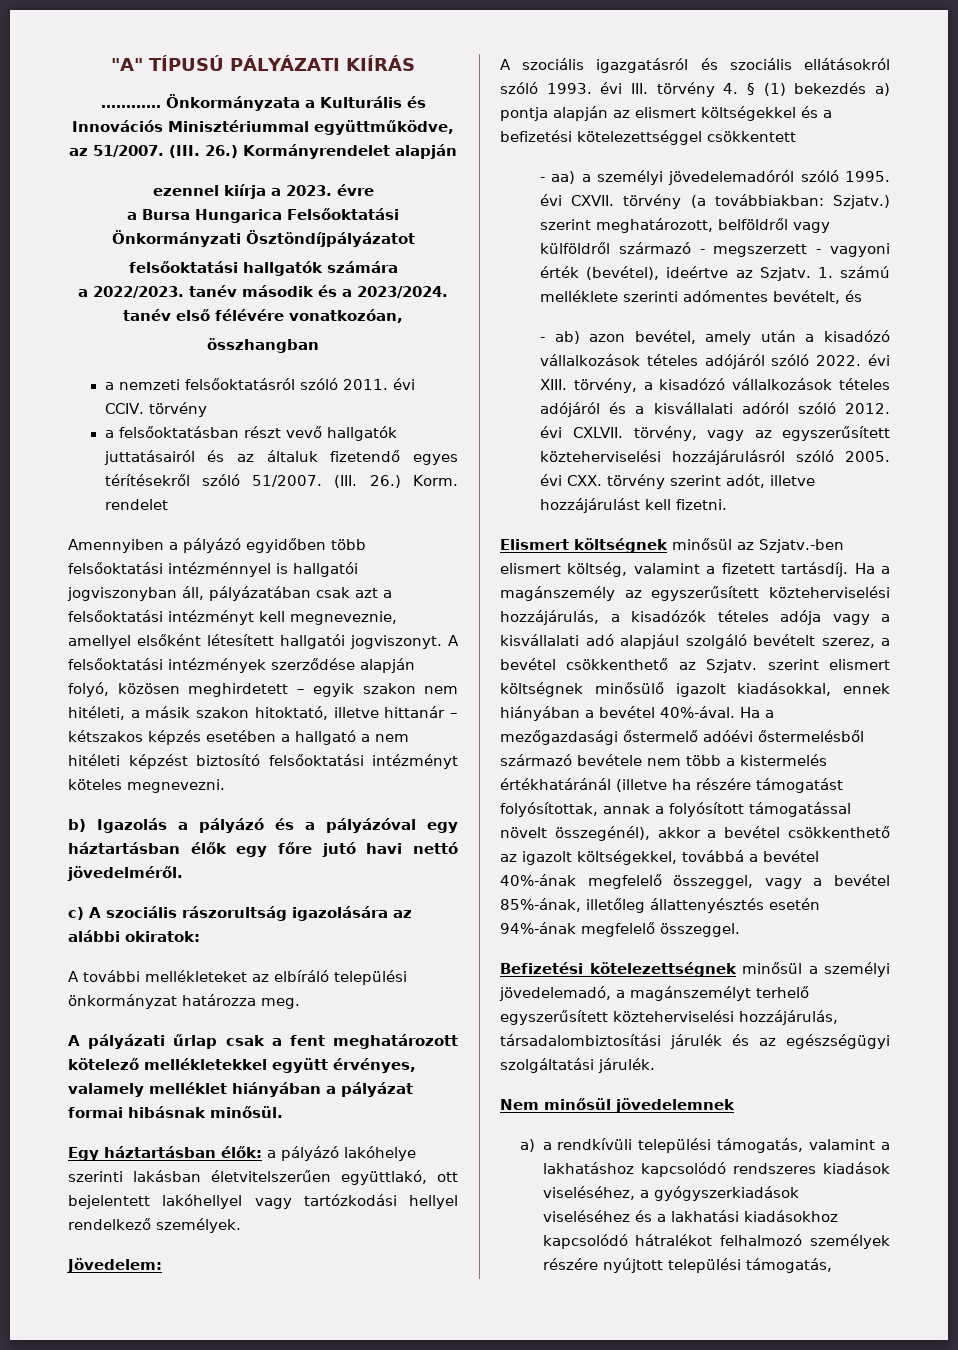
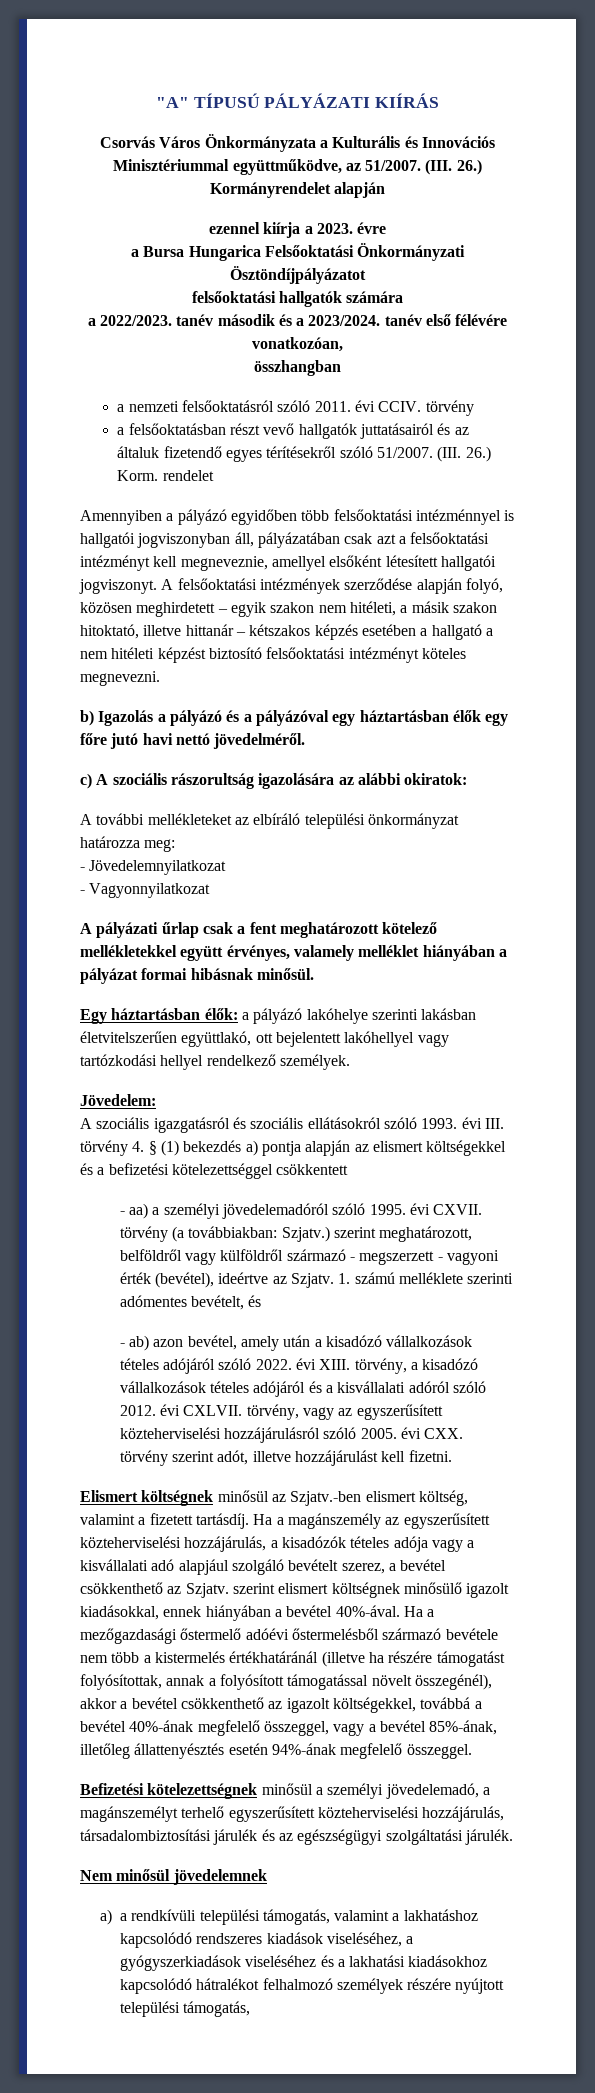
- ………… Önkormányzata a Kulturális és Innovációs Minisztériummal együttműködve, az 51/2007.
+ Csorvás Város Önkormányzata a Kulturális és Innovációs Minisztériummal együttműködve, az 51/2007.
- A további mellékleteket az elbíráló települési önkormányzat határozza meg.
+ A további mellékleteket az elbíráló települési önkormányzat határozza meg:
+ - Jövedelemnyilatkozat
+ - Vagyonnyilatkozat

